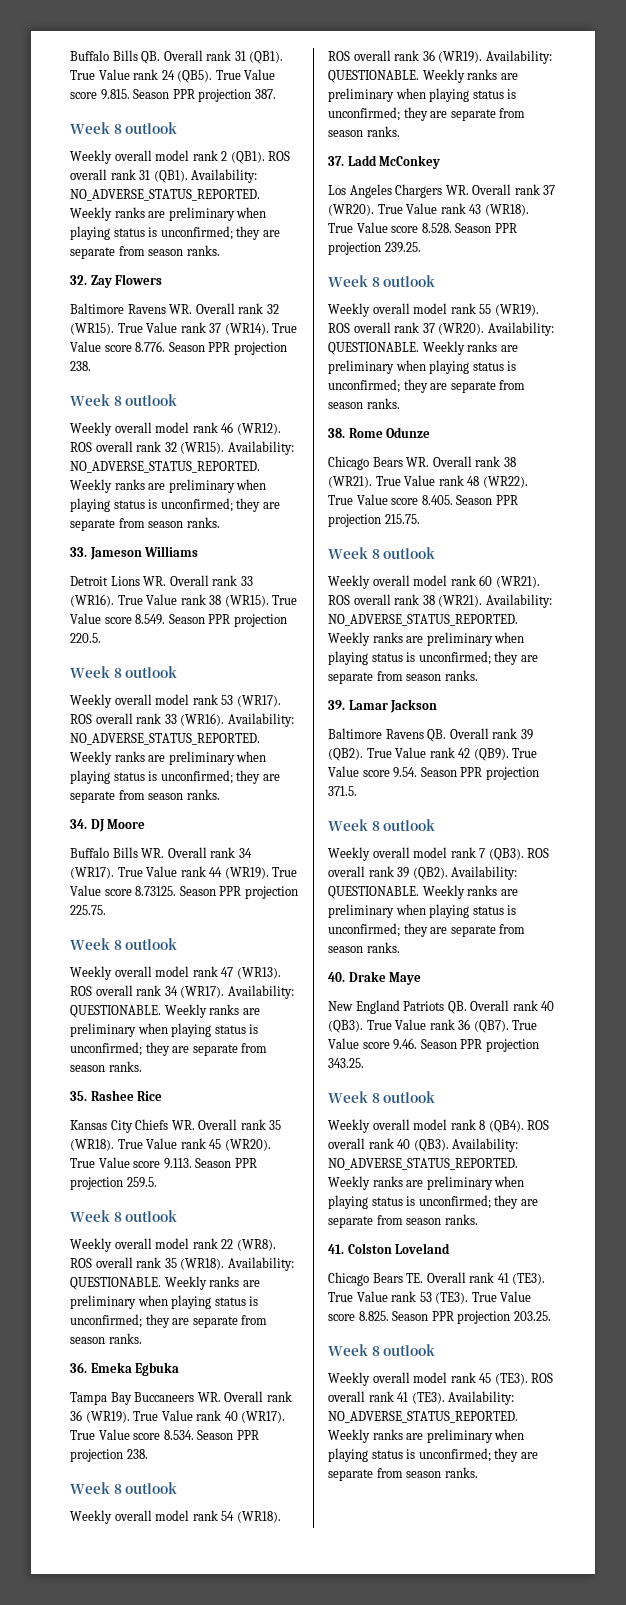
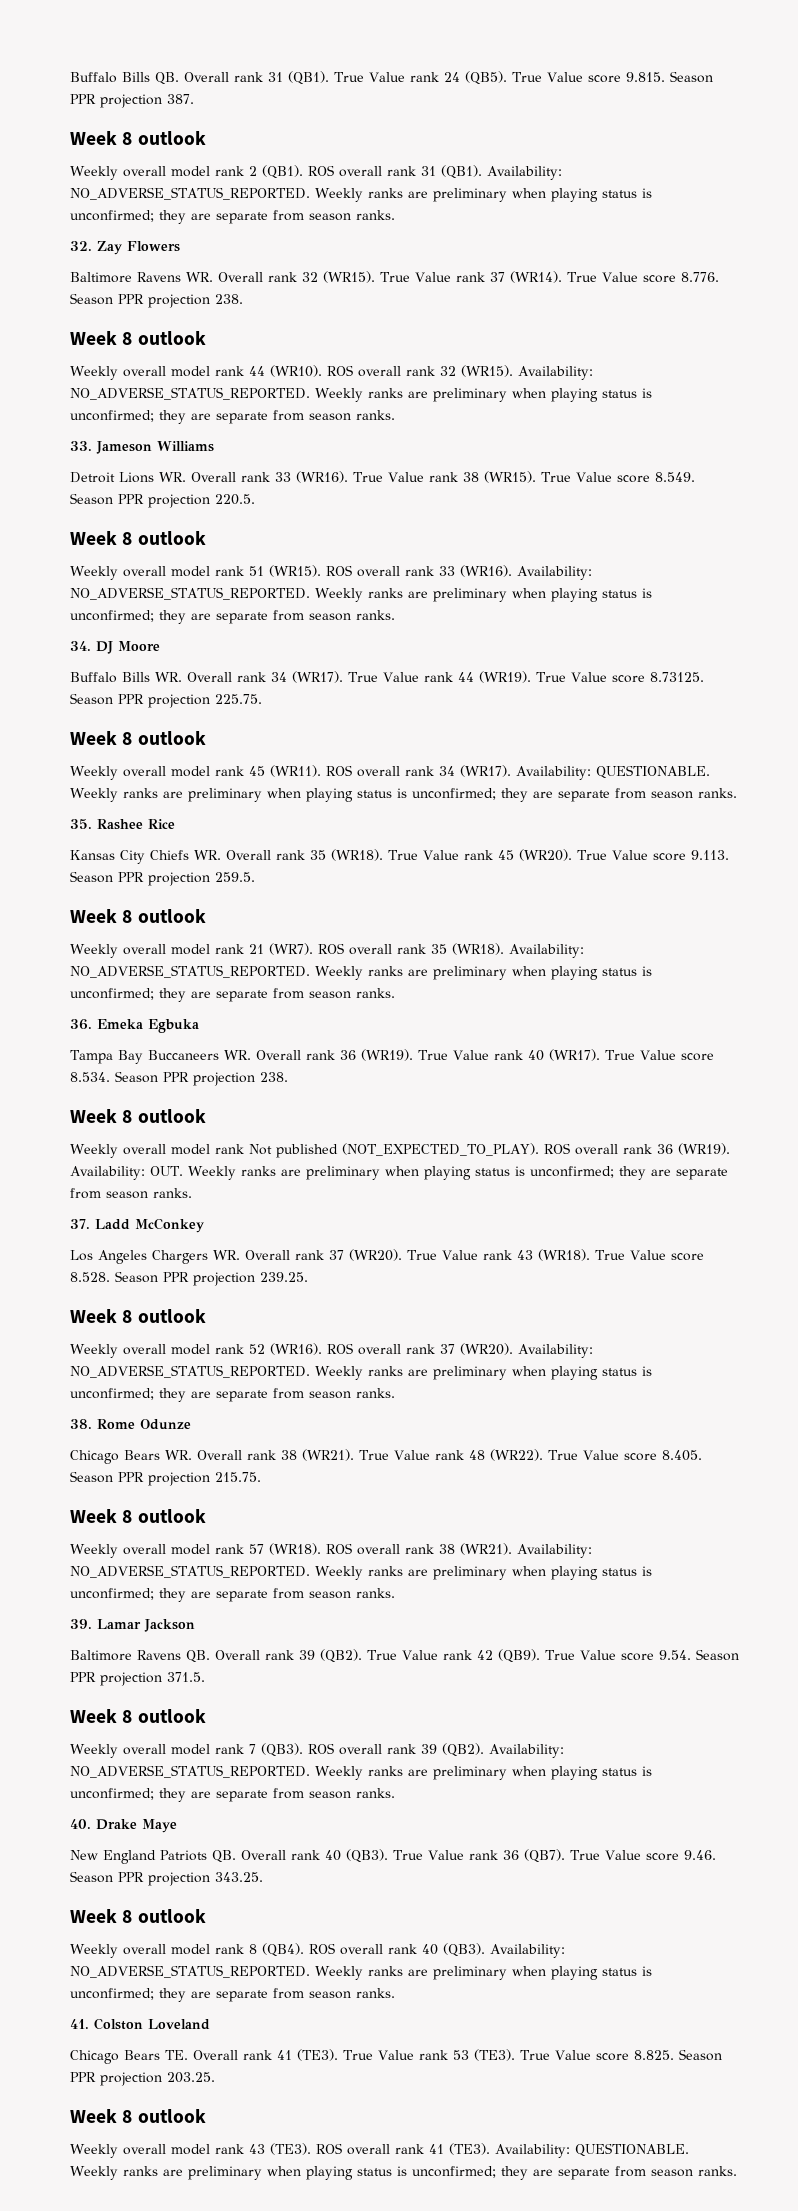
- Weekly overall model rank 46 (WR12).
+ Weekly overall model rank 44 (WR10).
- Weekly overall model rank 53 (WR17).
+ Weekly overall model rank 51 (WR15).
- Weekly overall model rank 47 (WR13).
+ Weekly overall model rank 45 (WR11).
- Weekly overall model rank 22 (WR8).
+ Weekly overall model rank 21 (WR7).
- ROS overall rank 35 (WR18). Availability: QUESTIONABLE.
+ ROS overall rank 35 (WR18). Availability: NO_ADVERSE_STATUS_REPORTED.
- Weekly overall model rank 54 (WR18).
+ Weekly overall model rank Not published (NOT_EXPECTED_TO_PLAY).
- ROS overall rank 36 (WR19). Availability: QUESTIONABLE. Weekly ranks are preliminary when playing status is unconfirmed; they are separate from season ranks.
+ ROS overall rank 36 (WR19). Availability: OUT. Weekly ranks are preliminary when playing status is unconfirmed; they are separate from season ranks.
- Weekly overall model rank 55 (WR19).
+ Weekly overall model rank 52 (WR16).
- ROS overall rank 37 (WR20). Availability: QUESTIONABLE.
+ ROS overall rank 37 (WR20). Availability: NO_ADVERSE_STATUS_REPORTED.
- Weekly overall model rank 60 (WR21).
+ Weekly overall model rank 57 (WR18).
- ROS overall rank 39 (QB2). Availability: QUESTIONABLE.
+ ROS overall rank 39 (QB2). Availability: NO_ADVERSE_STATUS_REPORTED.
- Weekly overall model rank 45 (TE3).
+ Weekly overall model rank 43 (TE3).
- ROS overall rank 41 (TE3). Availability: NO_ADVERSE_STATUS_REPORTED.
+ ROS overall rank 41 (TE3). Availability: QUESTIONABLE.

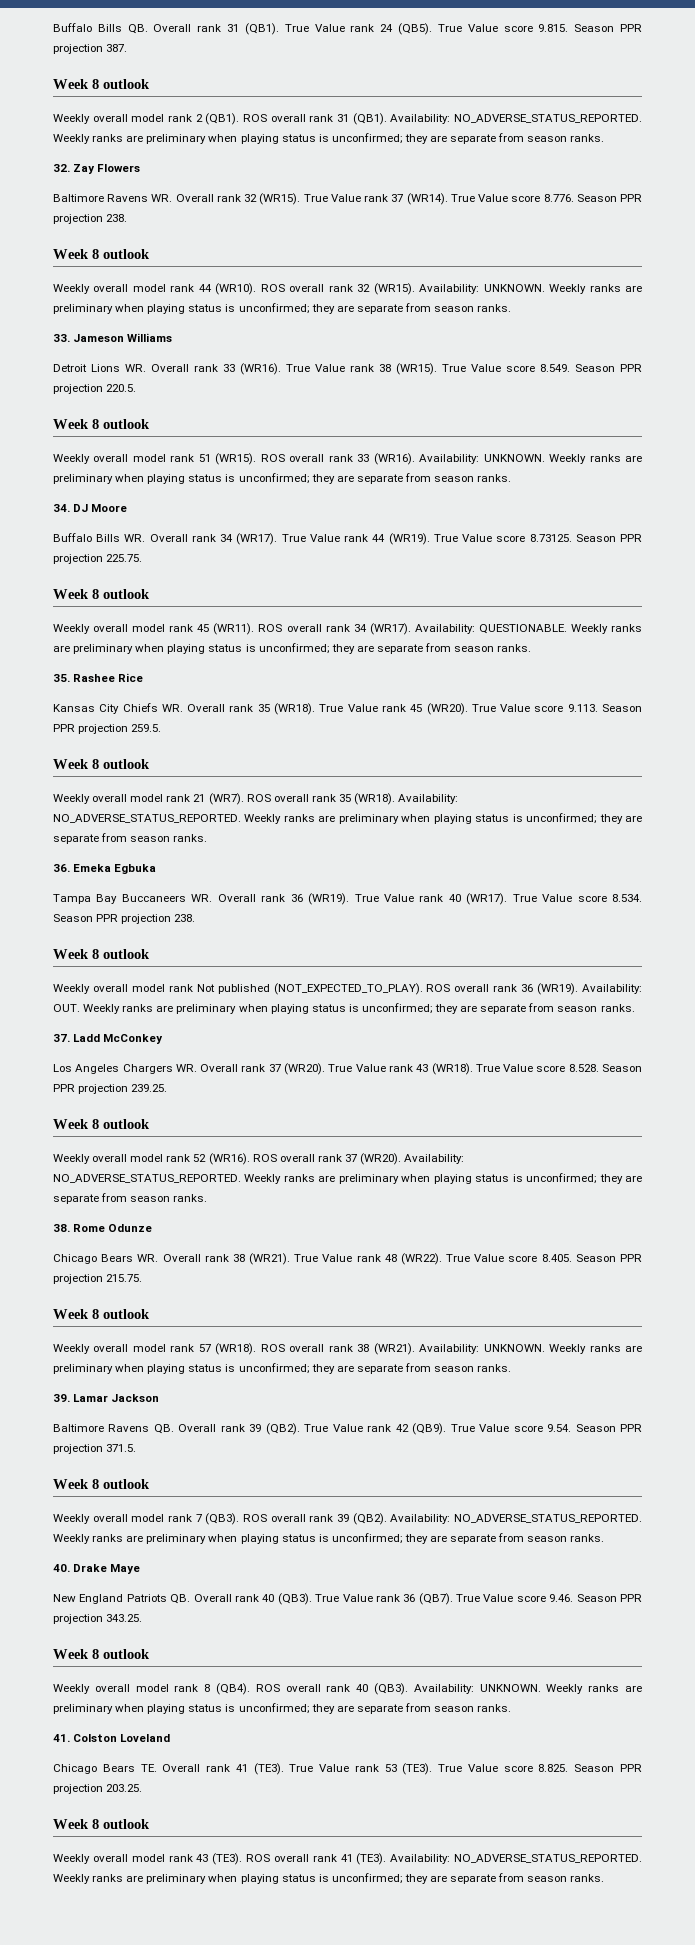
- ROS overall rank 32 (WR15). Availability: NO_ADVERSE_STATUS_REPORTED.
+ ROS overall rank 32 (WR15). Availability: UNKNOWN.
- ROS overall rank 33 (WR16). Availability: NO_ADVERSE_STATUS_REPORTED.
+ ROS overall rank 33 (WR16). Availability: UNKNOWN.
- ROS overall rank 38 (WR21). Availability: NO_ADVERSE_STATUS_REPORTED.
+ ROS overall rank 38 (WR21). Availability: UNKNOWN.
- ROS overall rank 40 (QB3). Availability: NO_ADVERSE_STATUS_REPORTED.
+ ROS overall rank 40 (QB3). Availability: UNKNOWN.
- ROS overall rank 41 (TE3). Availability: QUESTIONABLE.
+ ROS overall rank 41 (TE3). Availability: NO_ADVERSE_STATUS_REPORTED.

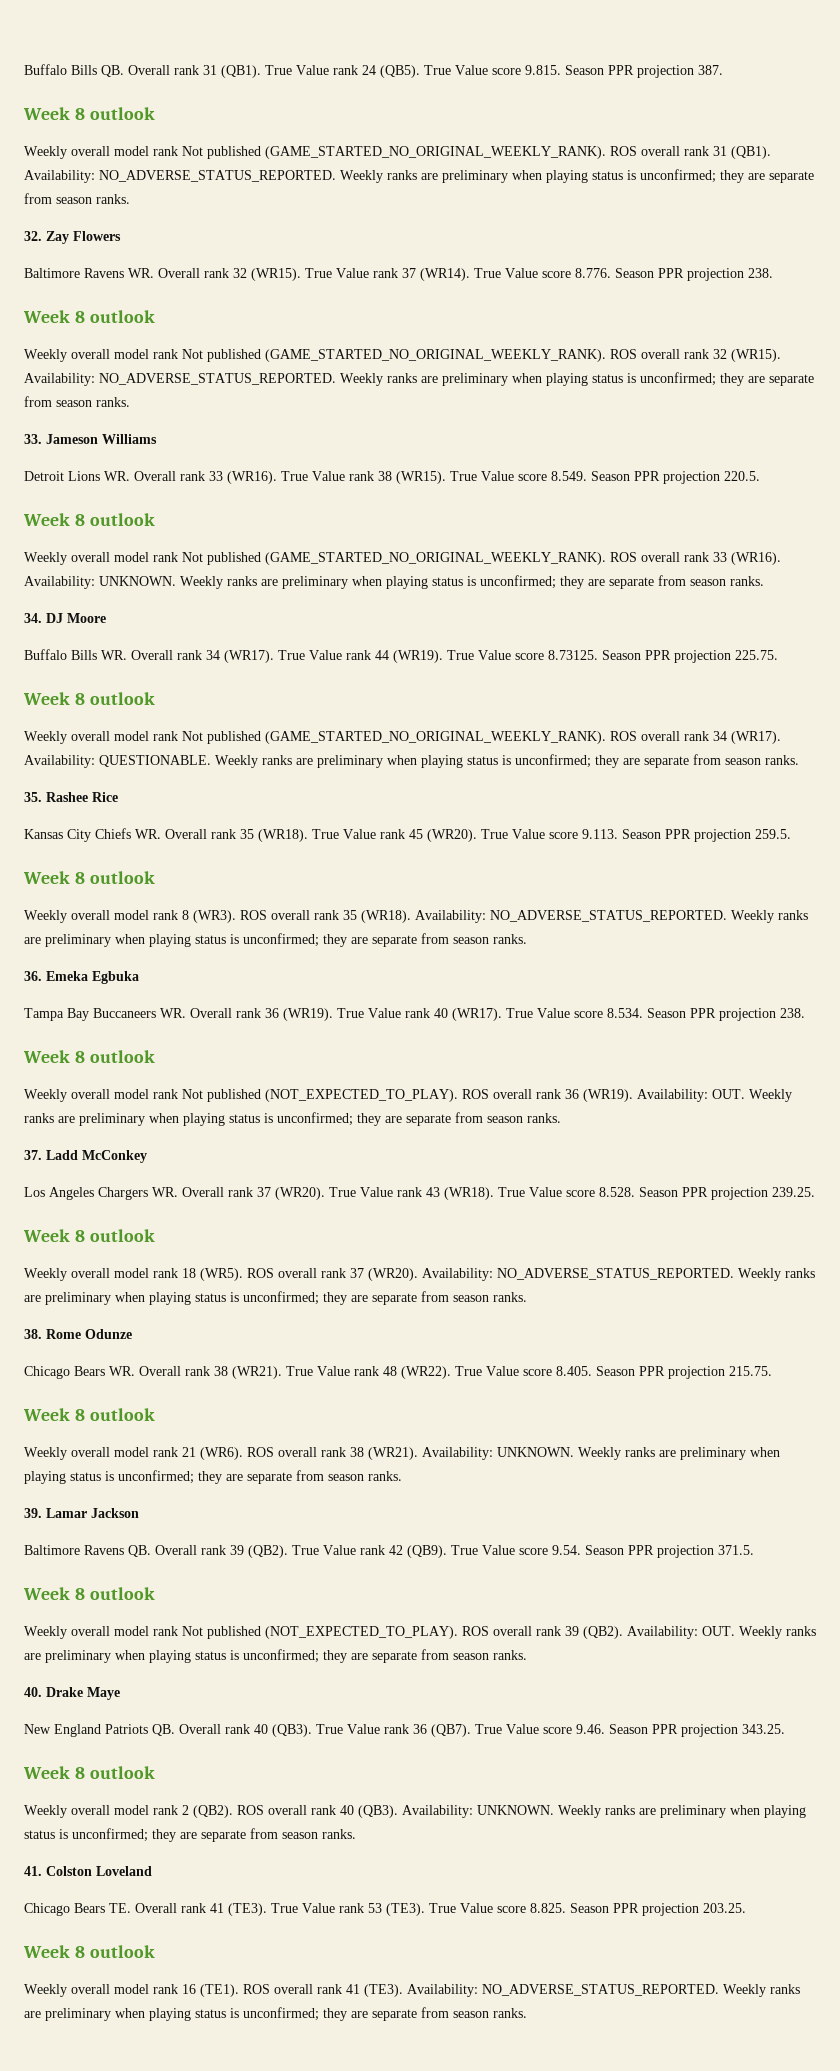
  True Value score 9.815. Season PPR projection 387.
  Week 8 outlook
- Weekly overall model rank 2 (QB1).
+ Weekly overall model rank Not published (GAME_STARTED_NO_ORIGINAL_WEEKLY_RANK).
  True Value score 8.776. Season PPR projection 238.
  Week 8 outlook
- Weekly overall model rank 44 (WR10).
+ Weekly overall model rank Not published (GAME_STARTED_NO_ORIGINAL_WEEKLY_RANK).
- ROS overall rank 32 (WR15). Availability: UNKNOWN.
+ ROS overall rank 32 (WR15). Availability: NO_ADVERSE_STATUS_REPORTED.
  True Value score 8.549. Season PPR projection 220.5.
  Week 8 outlook
- Weekly overall model rank 51 (WR15).
+ Weekly overall model rank Not published (GAME_STARTED_NO_ORIGINAL_WEEKLY_RANK).
  True Value score 8.73125. Season PPR projection 225.75.
  Week 8 outlook
- Weekly overall model rank 45 (WR11).
+ Weekly overall model rank Not published (GAME_STARTED_NO_ORIGINAL_WEEKLY_RANK).
- Weekly overall model rank 21 (WR7).
+ Weekly overall model rank 8 (WR3).
- Weekly overall model rank 52 (WR16).
+ Weekly overall model rank 18 (WR5).
- Weekly overall model rank 57 (WR18).
+ Weekly overall model rank 21 (WR6).
  True Value score 9.54. Season PPR projection 371.5.
  Week 8 outlook
- Weekly overall model rank 7 (QB3).
+ Weekly overall model rank Not published (NOT_EXPECTED_TO_PLAY).
- ROS overall rank 39 (QB2). Availability: NO_ADVERSE_STATUS_REPORTED. Weekly ranks are preliminary when playing status is unconfirmed; they are separate from season ranks.
+ ROS overall rank 39 (QB2). Availability: OUT. Weekly ranks are preliminary when playing status is unconfirmed; they are separate from season ranks.
- Weekly overall model rank 8 (QB4).
+ Weekly overall model rank 2 (QB2).
- Weekly overall model rank 43 (TE3).
+ Weekly overall model rank 16 (TE1).

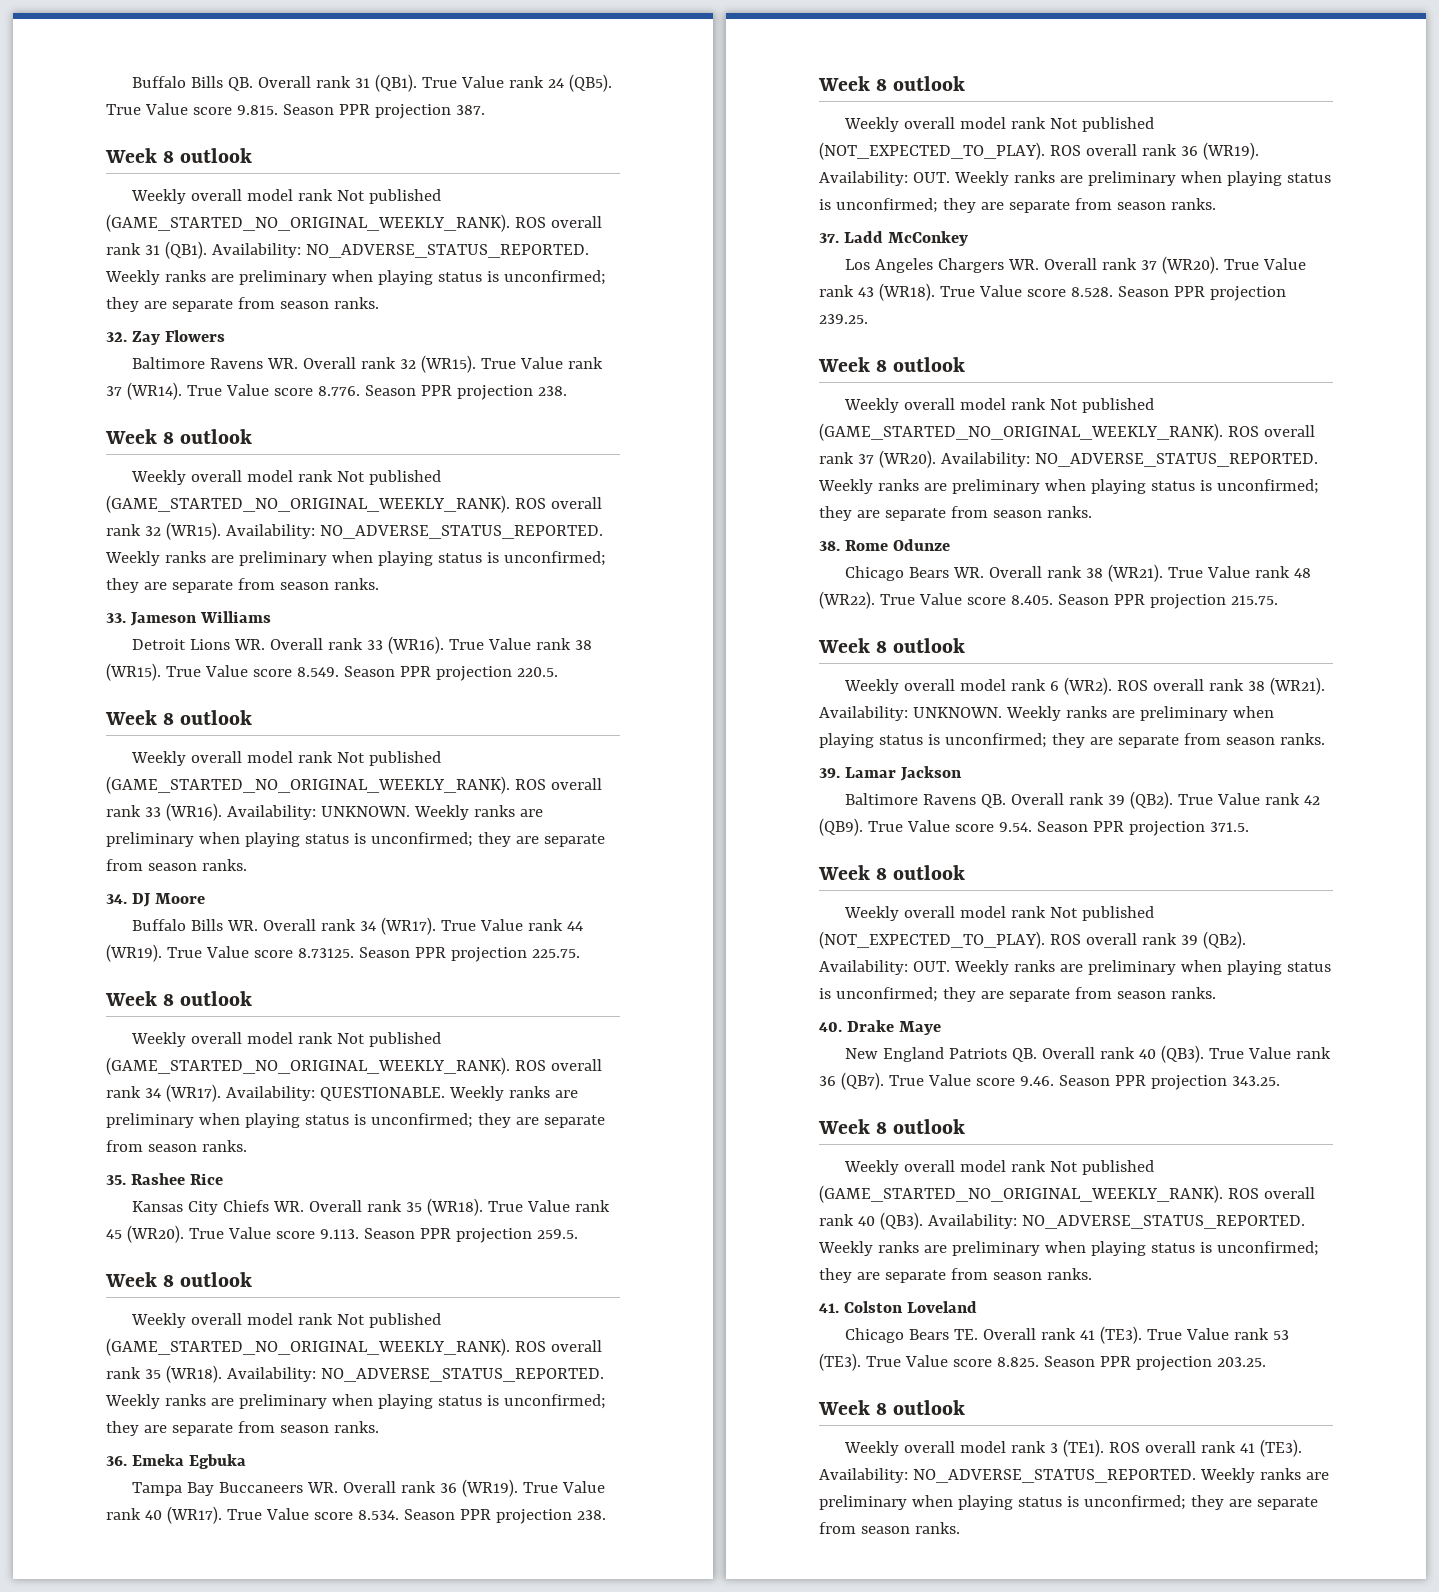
  True Value score 9.113. Season PPR projection 259.5.
  Week 8 outlook
- Weekly overall model rank 8 (WR3).
+ Weekly overall model rank Not published (GAME_STARTED_NO_ORIGINAL_WEEKLY_RANK).
  True Value score 8.528. Season PPR projection 239.25.
  Week 8 outlook
- Weekly overall model rank 18 (WR5).
+ Weekly overall model rank Not published (GAME_STARTED_NO_ORIGINAL_WEEKLY_RANK).
- Weekly overall model rank 21 (WR6).
+ Weekly overall model rank 6 (WR2).
  True Value score 9.46. Season PPR projection 343.25.
  Week 8 outlook
- Weekly overall model rank 2 (QB2).
+ Weekly overall model rank Not published (GAME_STARTED_NO_ORIGINAL_WEEKLY_RANK).
- ROS overall rank 40 (QB3). Availability: UNKNOWN.
+ ROS overall rank 40 (QB3). Availability: NO_ADVERSE_STATUS_REPORTED.
- Weekly overall model rank 16 (TE1).
+ Weekly overall model rank 3 (TE1).

